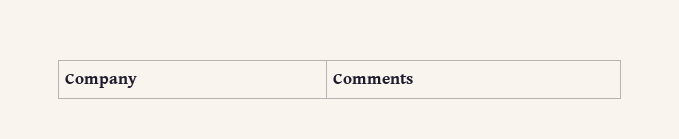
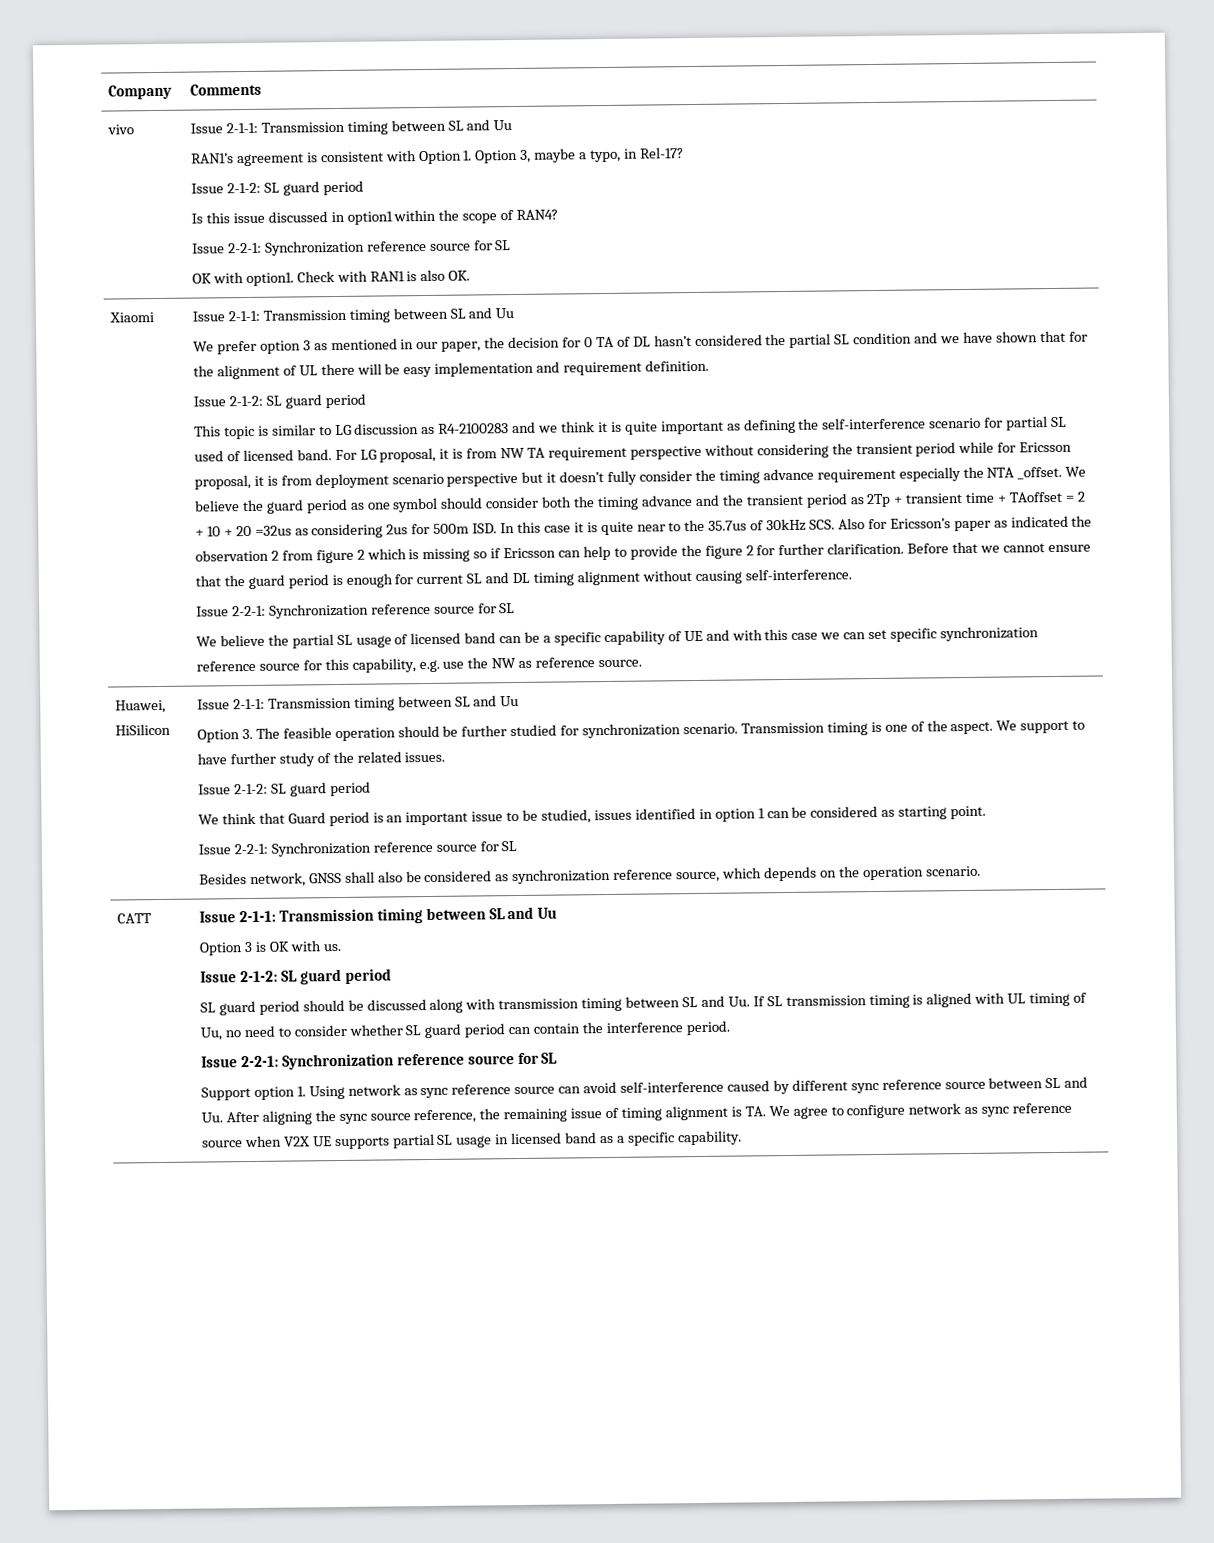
+ vivo | Issue 2-1-1: Transmission timing between SL and Uu
+ RAN1’s agreement is consistent with Option 1. Option 3, maybe a typo, in Rel-17?
+ Issue 2-1-2: SL guard period
+ Is this issue discussed in option1 within the scope of RAN4?
+ Issue 2-2-1: Synchronization reference source for SL
+ OK with option1. Check with RAN1 is also OK.
+ Xiaomi | Issue 2-1-1: Transmission timing between SL and Uu
+ We prefer option 3 as mentioned in our paper, the decision for 0 TA of DL hasn’t considered the partial SL condition and we have shown that for the alignment of UL there will be easy implementation and requirement definition.
+ Issue 2-1-2: SL guard period
+ This topic is similar to LG discussion as R4-2100283 and we think it is quite important as defining the self-interference scenario for partial SL used of licensed band. For LG proposal, it is from NW TA requirement perspective without considering the transient period while for Ericsson proposal, it is from deployment scenario perspective but it doesn’t fully consider the timing advance requirement especially the NTA _offset. We believe the guard period as one symbol should consider both the timing advance and the transient period as 2Tp + transient time + TAoffset = 2 + 10 + 20 =32us as considering 2us for 500m ISD. In this case it is quite near to the 35.7us of 30kHz SCS. Also for Ericsson’s paper as indicated the observation 2 from figure 2 which is missing so if Ericsson can help to provide the figure 2 for further clarification. Before that we cannot ensure that the guard period is enough for current SL and DL timing alignment without causing self-interference.
+ Issue 2-2-1: Synchronization reference source for SL
+ We believe the partial SL usage of licensed band can be a specific capability of UE and with this case we can set specific synchronization reference source for this capability, e.g. use the NW as reference source.
+ Huawei, HiSilicon | Issue 2-1-1: Transmission timing between SL and Uu
+ Option 3. The feasible operation should be further studied for synchronization scenario. Transmission timing is one of the aspect. We support to have further study of the related issues.
+ Issue 2-1-2: SL guard period
+ We think that Guard period is an important issue to be studied, issues identified in option 1 can be considered as starting point.
+ Issue 2-2-1: Synchronization reference source for SL
+ Besides network, GNSS shall also be considered as synchronization reference source, which depends on the operation scenario.
+ CATT | Issue 2-1-1: Transmission timing between SL and Uu
+ Option 3 is OK with us.
+ Issue 2-1-2: SL guard period
+ SL guard period should be discussed along with transmission timing between SL and Uu. If SL transmission timing is aligned with UL timing of Uu, no need to consider whether SL guard period can contain the interference period.
+ Issue 2-2-1: Synchronization reference source for SL
+ Support option 1. Using network as sync reference source can avoid self-interference caused by different sync reference source between SL and Uu. After aligning the sync source reference, the remaining issue of timing alignment is TA. We agree to configure network as sync reference source when V2X UE supports partial SL usage in licensed band as a specific capability.

